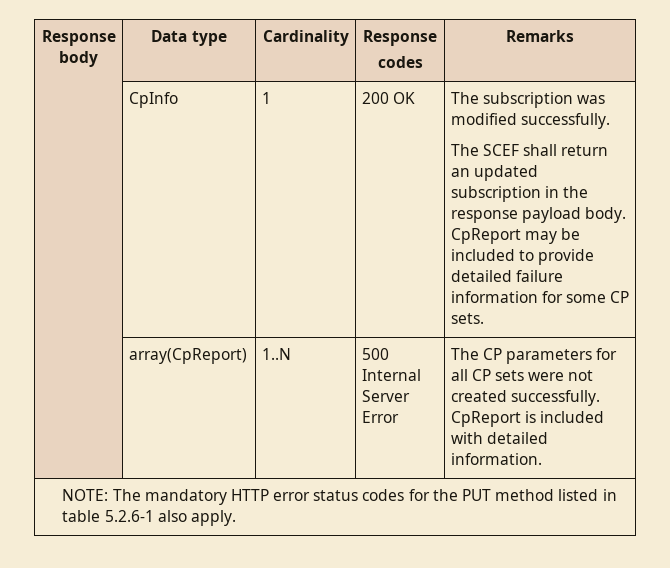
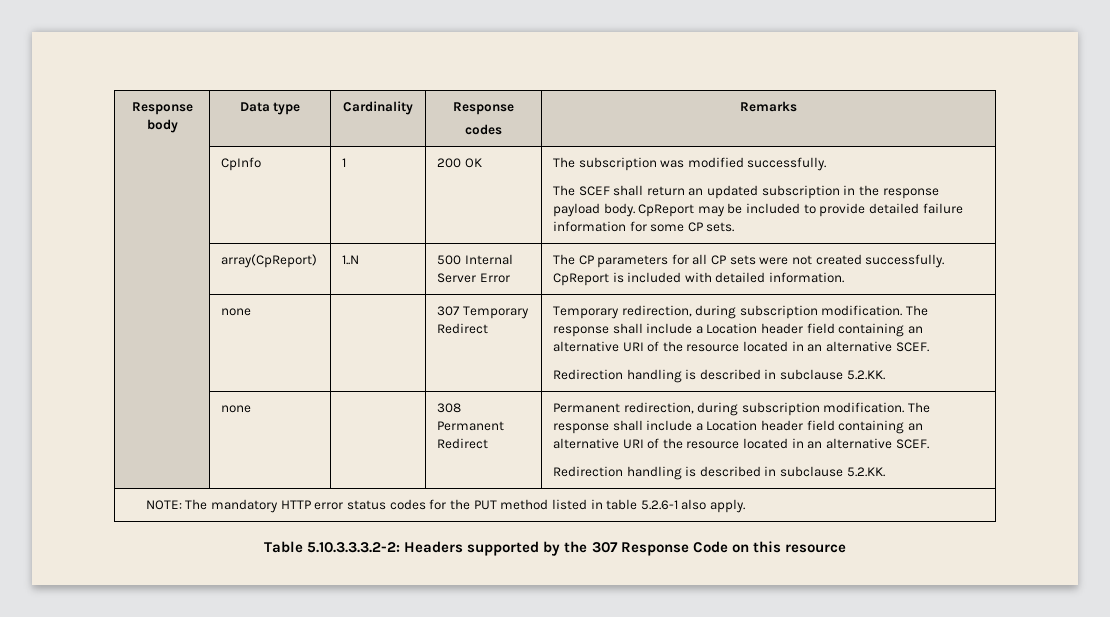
+ | none | | 307 Temporary Redirect | Temporary redirection, during subscription modification. The response shall include a Location header field containing an alternative URI of the resource located in an alternative SCEF.
+ Redirection handling is described in subclause 5.2.KK.
+ | none | | 308 Permanent Redirect | Permanent redirection, during subscription modification. The response shall include a Location header field containing an alternative URI of the resource located in an alternative SCEF.
+ Redirection handling is described in subclause 5.2.KK.
+ Table 5.10.3.3.3.2-2: Headers supported by the 307 Response Code on this resource

